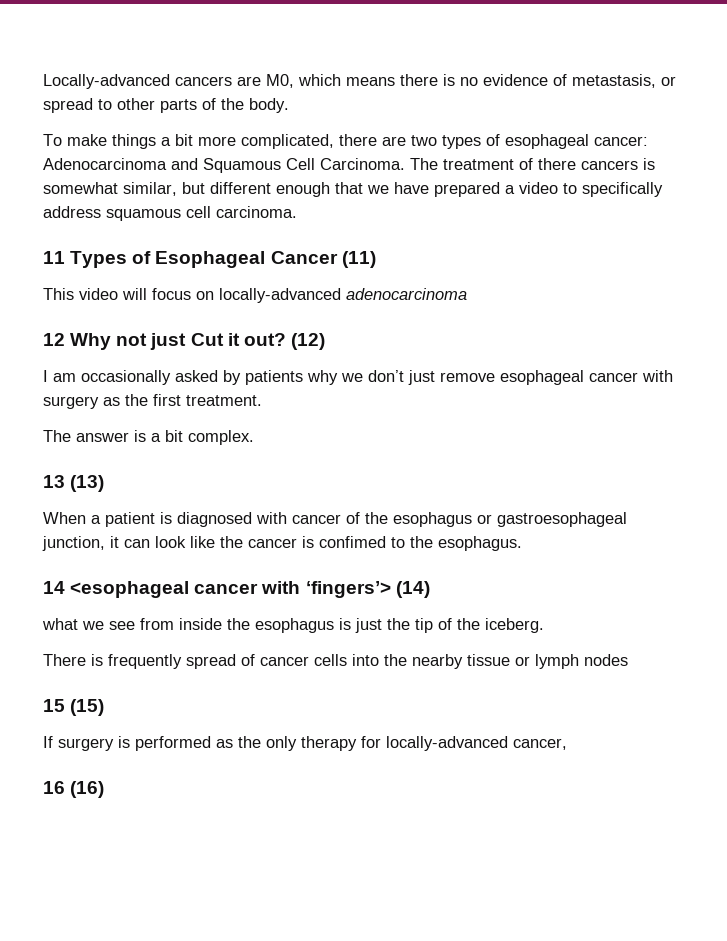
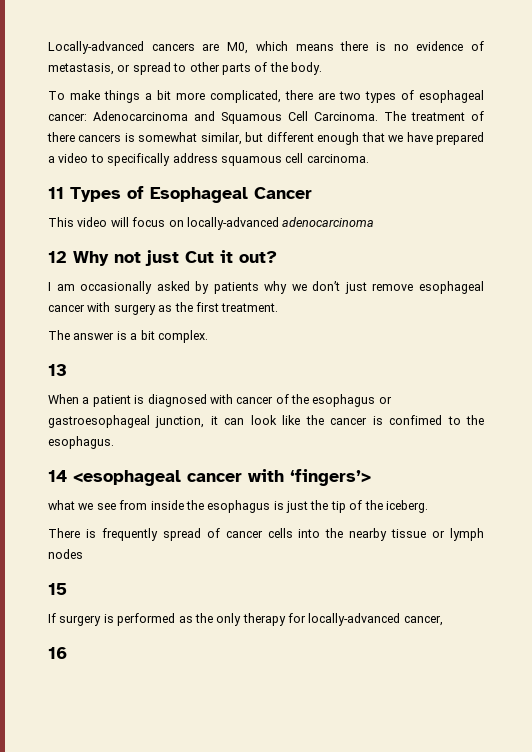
- 11 Types of Esophageal Cancer (11)
+ 11 Types of Esophageal Cancer
- (12)
- 13 (13)
+ 13
- 14 <esophageal cancer with ‘fingers’> (14)
+ 14 <esophageal cancer with ‘fingers’>
- 15 (15)
+ 15
- 16 (16)
+ 16

